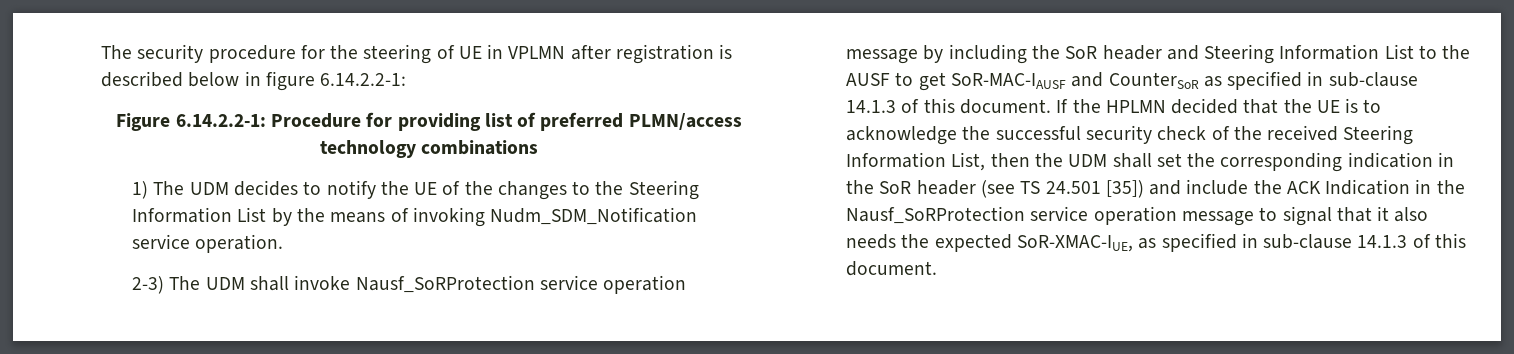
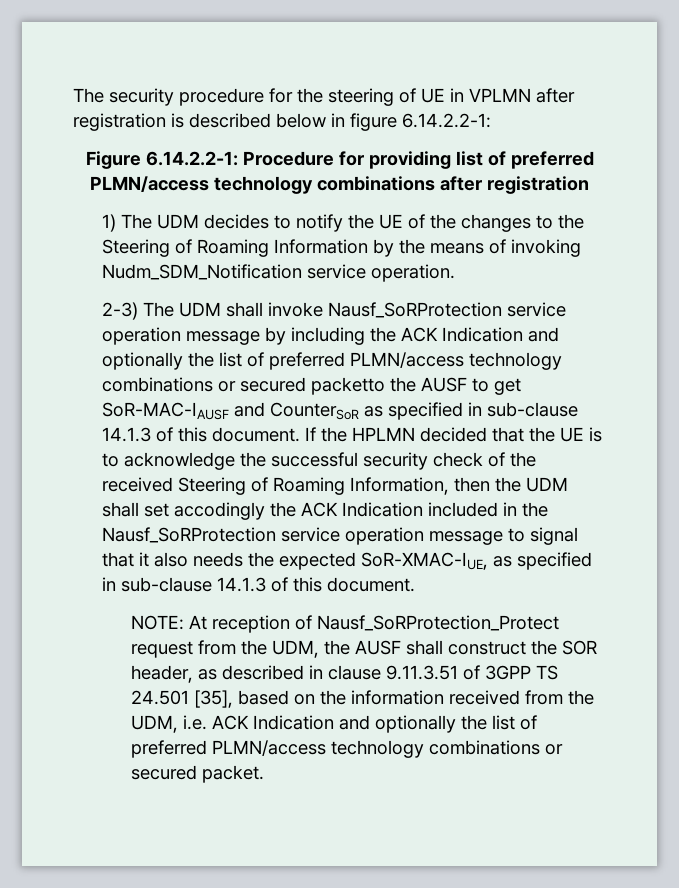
- Figure 6.14.2.2-1: Procedure for providing list of preferred PLMN/access technology combinations
+ Figure 6.14.2.2-1: Procedure for providing list of preferred PLMN/access technology combinations after registration
- 1) The UDM decides to notify the UE of the changes to the Steering Information List by the means of invoking Nudm_SDM_Notification service operation.
+ 1) The UDM decides to notify the UE of the changes to the Steering of Roaming Information by the means of invoking Nudm_SDM_Notification service operation.
- 2-3) The UDM shall invoke Nausf_SoRProtection service operation message by including the SoR header and Steering Information List to the AUSF to get SoR-MAC-IAUSF and CounterSoR as specified in sub-clause 14.1.3 of this document.
+ 2-3) The UDM shall invoke Nausf_SoRProtection service operation message by including the ACK Indication and optionally the list of preferred PLMN/access technology combinations or secured packetto the AUSF to get SoR-MAC-IAUSF and CounterSoR as specified in sub-clause 14.1.3 of this document.
- If the HPLMN decided that the UE is to acknowledge the successful security check of the received Steering Information List, then the UDM shall set the corresponding indication in the SoR header (see TS 24.501 [35]) and include the ACK Indication in the Nausf_SoRProtection service operation message to signal that it also needs the expected SoR-XMAC-IUE, as specified in sub-clause 14.1.3 of this document.
+ If the HPLMN decided that the UE is to acknowledge the successful security check of the received Steering of Roaming Information, then the UDM shall set accodingly the ACK Indication included in the Nausf_SoRProtection service operation message to signal that it also needs the expected SoR-XMAC-IUE, as specified in sub-clause 14.1.3 of this document.
+ NOTE: At reception of Nausf_SoRProtection_Protect request from the UDM, the AUSF shall construct the SOR header, as described in clause 9.11.3.51 of 3GPP TS 24.501 [35], based on the information received from the UDM, i.e. ACK Indication and optionally the list of preferred PLMN/access technology combinations or secured packet.

